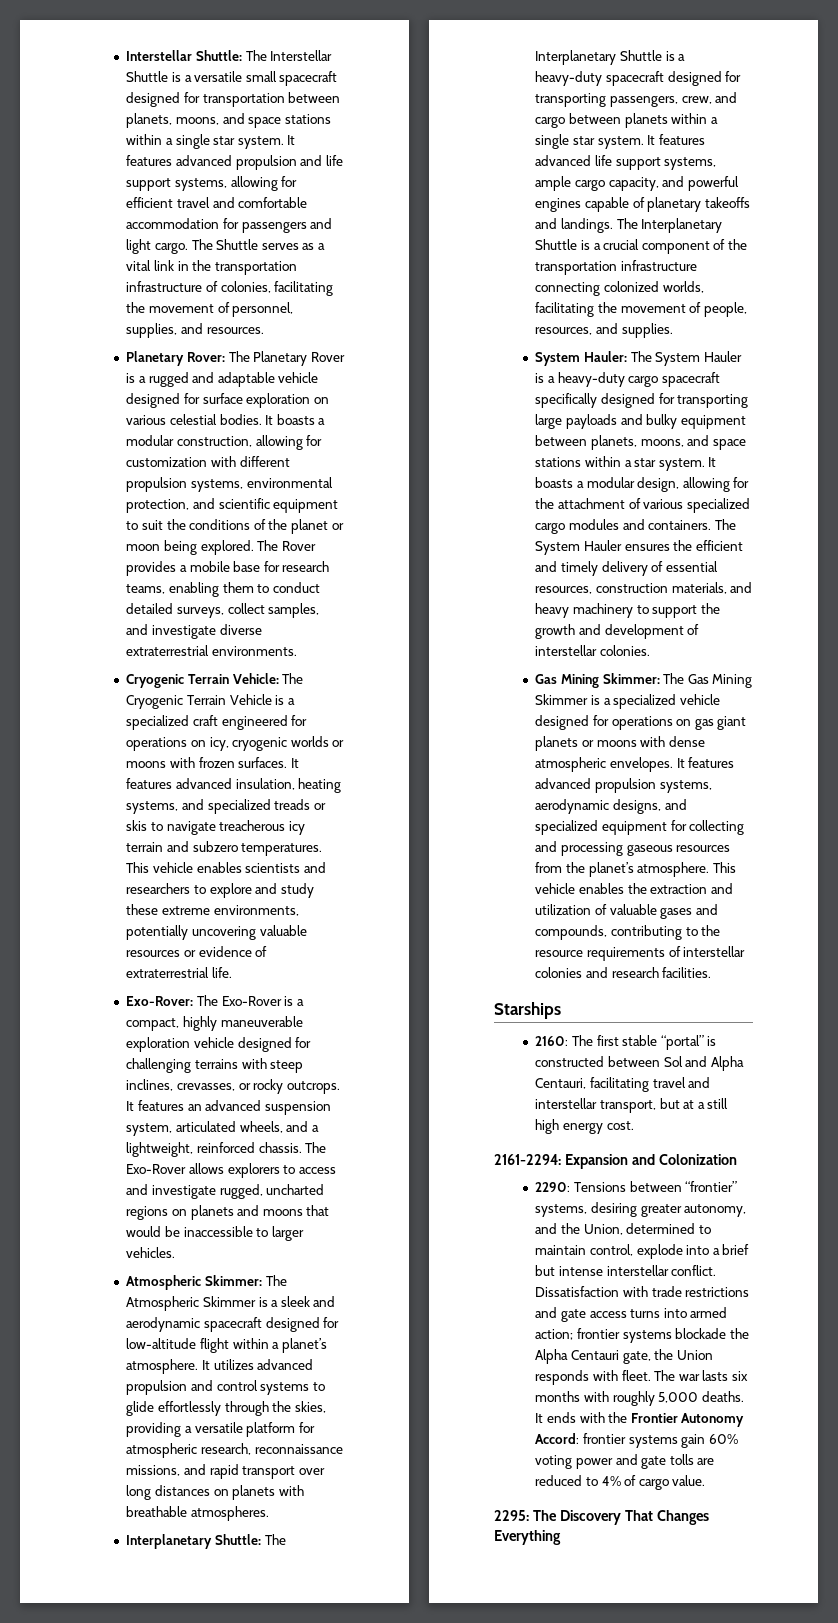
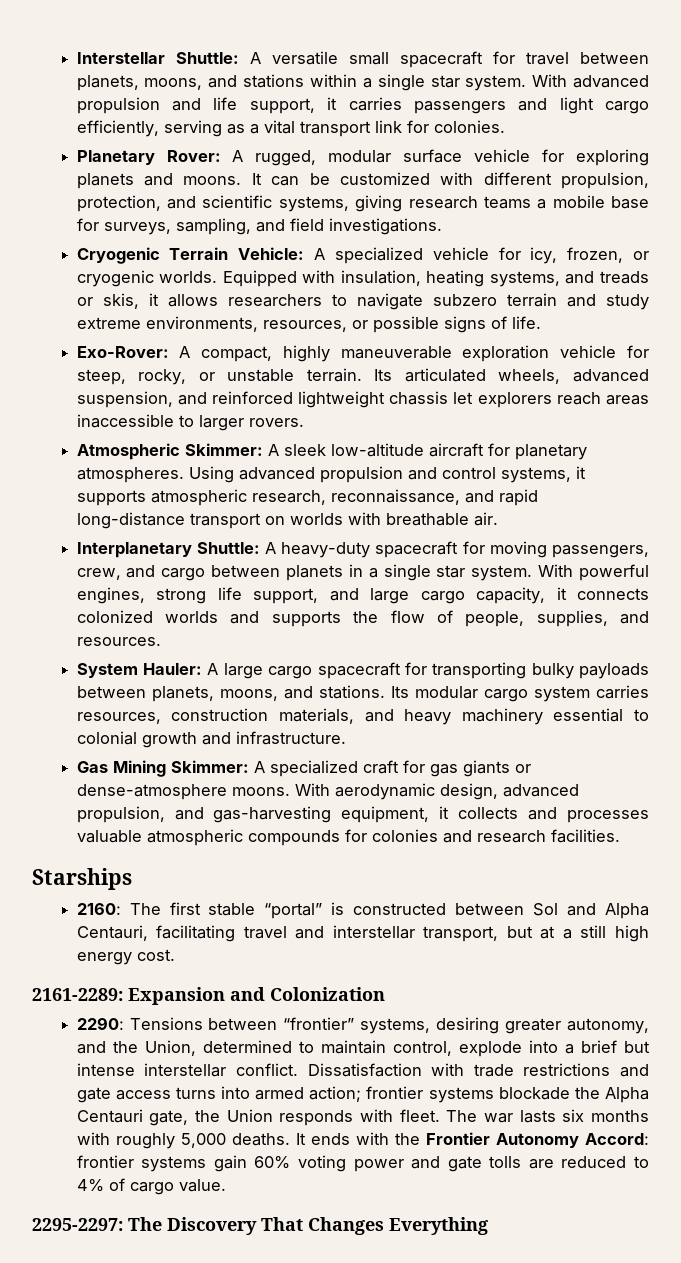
- Interstellar Shuttle: The Interstellar Shuttle is a versatile small spacecraft designed for transportation between planets, moons, and space stations within a single star system.
+ Interstellar Shuttle: A versatile small spacecraft for travel between planets, moons, and stations within a single star system.
- It features advanced propulsion and life support systems, allowing for efficient travel and comfortable accommodation for passengers and light cargo. The Shuttle serves as a vital link in the transportation infrastructure of colonies, facilitating the movement of personnel, supplies, and resources.
- Planetary Rover: The Planetary Rover is a rugged and adaptable vehicle designed for surface exploration on various celestial bodies. It boasts a modular construction, allowing for customization with different propulsion systems, environmental protection, and scientific equipment to suit the conditions of the planet or moon being explored. The Rover provides a mobile base for research teams, enabling them to conduct detailed surveys, collect samples, and investigate diverse extraterrestrial environments.
- Cryogenic Terrain Vehicle: The Cryogenic Terrain Vehicle is a specialized craft engineered for operations on icy, cryogenic worlds or moons with frozen surfaces. It features advanced insulation, heating systems, and specialized treads or skis to navigate treacherous icy terrain and subzero temperatures. This vehicle enables scientists and researchers to explore and study these extreme environments, potentially uncovering valuable resources or evidence of extraterrestrial life.
- Exo-Rover: The Exo-Rover is a compact, highly maneuverable exploration vehicle designed for challenging terrains with steep inclines, crevasses, or rocky outcrops. It features an advanced suspension system, articulated wheels, and a lightweight, reinforced chassis. The Exo-Rover allows explorers to access and investigate rugged, uncharted regions on planets and moons that would be inaccessible to larger vehicles.
+ With advanced propulsion and life support, it carries passengers and light cargo efficiently, serving as a vital transport link for colonies.
+ Planetary Rover: A rugged, modular surface vehicle for exploring planets and moons. It can be customized with different propulsion, protection, and scientific systems, giving research teams a mobile base for surveys, sampling, and field investigations.
+ Cryogenic Terrain Vehicle: A specialized vehicle for icy, frozen, or cryogenic worlds. Equipped with insulation, heating systems, and treads or skis, it allows researchers to navigate subzero terrain and study extreme environments, resources, or possible signs of life.
+ Exo-Rover: A compact, highly maneuverable exploration vehicle for steep, rocky, or unstable terrain. Its articulated wheels, advanced suspension, and reinforced lightweight chassis let explorers reach areas inaccessible to larger rovers.
- Atmospheric Skimmer: The Atmospheric Skimmer is a sleek and aerodynamic spacecraft designed for low-altitude flight within a planet’s atmosphere. It utilizes advanced propulsion and control systems to glide effortlessly through the skies, providing a versatile platform for atmospheric research, reconnaissance missions, and rapid transport over long distances on planets with breathable atmospheres.
+ Atmospheric Skimmer: A sleek low-altitude aircraft for planetary atmospheres. Using advanced propulsion and control systems, it supports atmospheric research, reconnaissance, and rapid long-distance transport on worlds with breathable air.
- Interplanetary Shuttle: The Interplanetary Shuttle is a heavy-duty spacecraft designed for transporting passengers, crew, and cargo between planets within a single star system. It features advanced life support systems, ample cargo capacity, and powerful engines capable of planetary takeoffs and landings. The Interplanetary Shuttle is a crucial component of the transportation infrastructure connecting colonized worlds, facilitating the movement of people, resources, and supplies.
- System Hauler: The System Hauler is a heavy-duty cargo spacecraft specifically designed for transporting large payloads and bulky equipment between planets, moons, and space stations within a star system. It boasts a modular design, allowing for the attachment of various specialized cargo modules and containers. The System Hauler ensures the efficient and timely delivery of essential resources, construction materials, and heavy machinery to support the growth and development of interstellar colonies.
- Gas Mining Skimmer: The Gas Mining Skimmer is a specialized vehicle designed for operations on gas giant planets or moons with dense atmospheric envelopes. It features advanced propulsion systems, aerodynamic designs, and specialized equipment for collecting and processing gaseous resources from the planet’s atmosphere. This vehicle enables the extraction and utilization of valuable gases and compounds, contributing to the resource requirements of interstellar colonies and research facilities.
+ Interplanetary Shuttle: A heavy-duty spacecraft for moving passengers, crew, and cargo between planets in a single star system. With powerful engines, strong life support, and large cargo capacity, it connects colonized worlds and supports the flow of people, supplies, and resources.
+ System Hauler: A large cargo spacecraft for transporting bulky payloads between planets, moons, and stations. Its modular cargo system carries resources, construction materials, and heavy machinery essential to colonial growth and infrastructure.
+ Gas Mining Skimmer: A specialized craft for gas giants or dense-atmosphere moons. With aerodynamic design, advanced propulsion, and gas-harvesting equipment, it collects and processes valuable atmospheric compounds for colonies and research facilities.
- 2161-2294: Expansion and Colonization
+ 2161-2289: Expansion and Colonization
- 2295: The Discovery That Changes Everything
+ 2295-2297: The Discovery That Changes Everything

